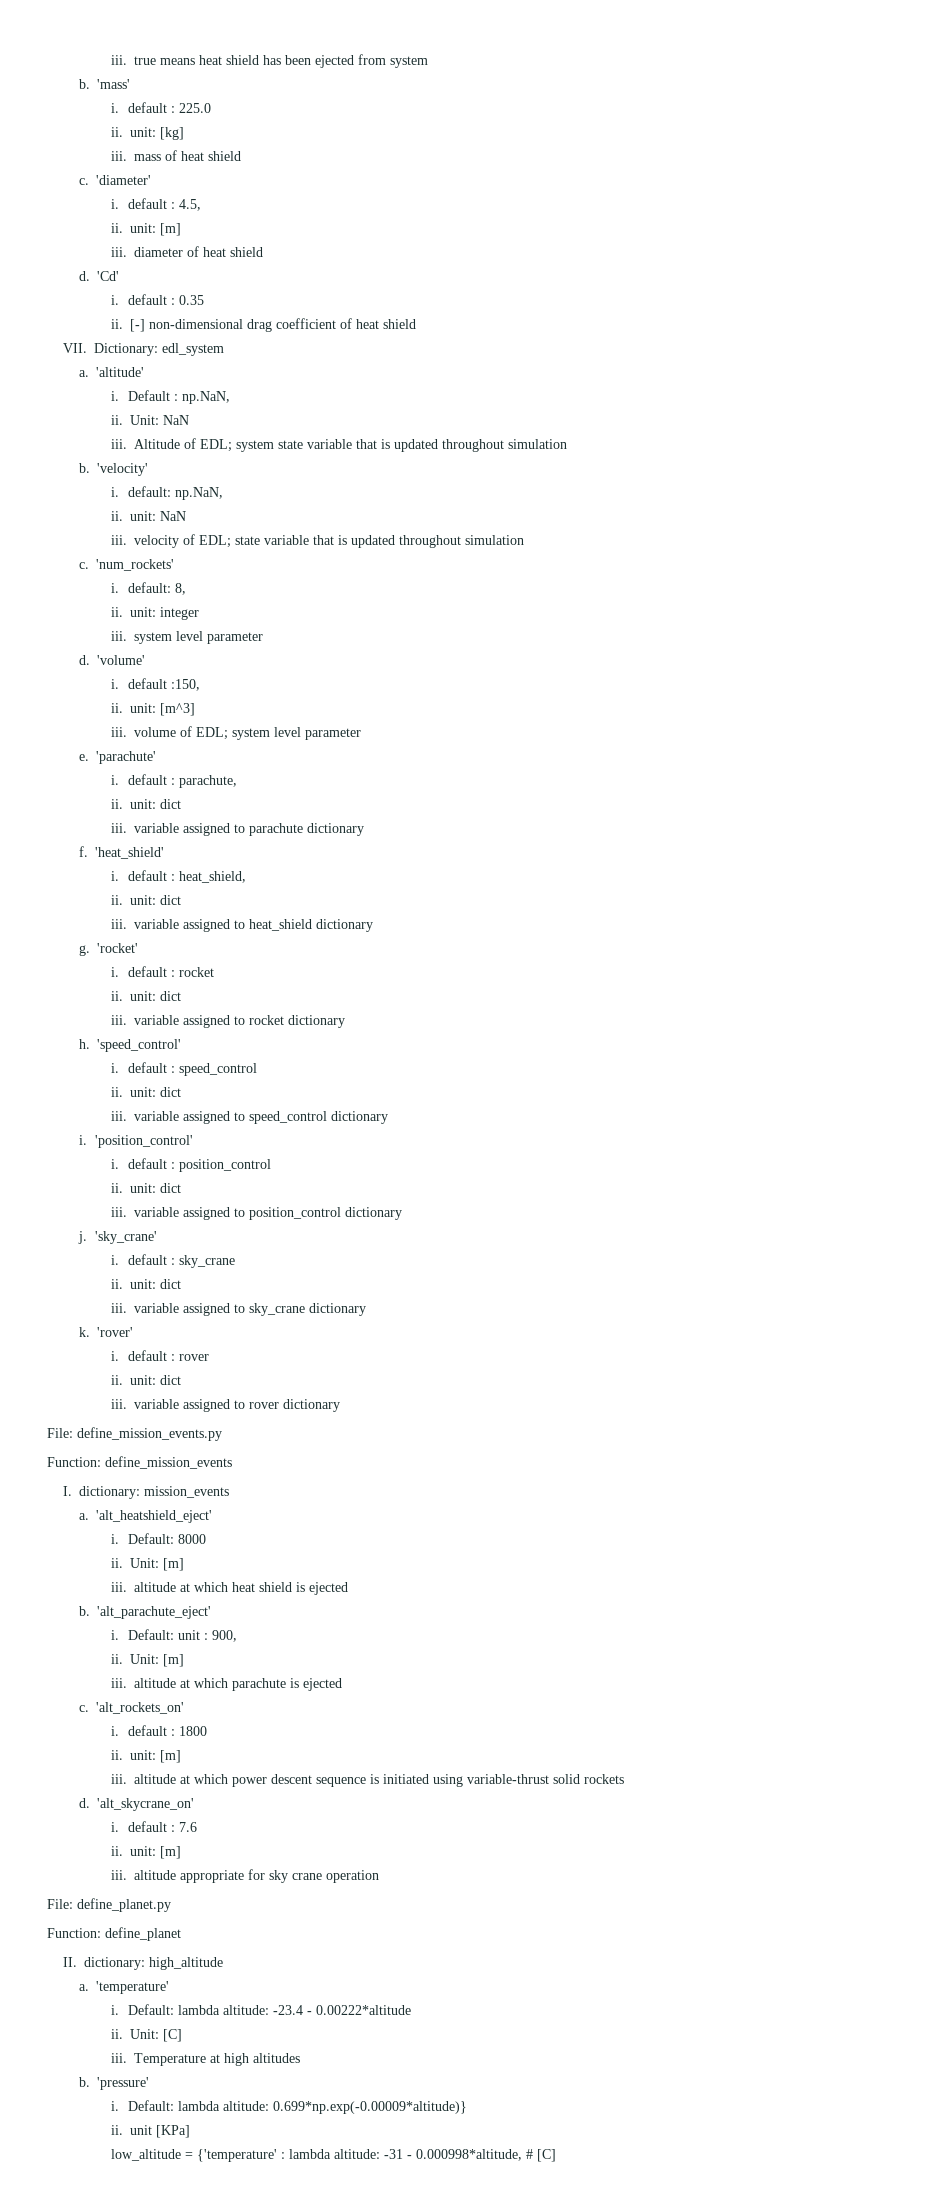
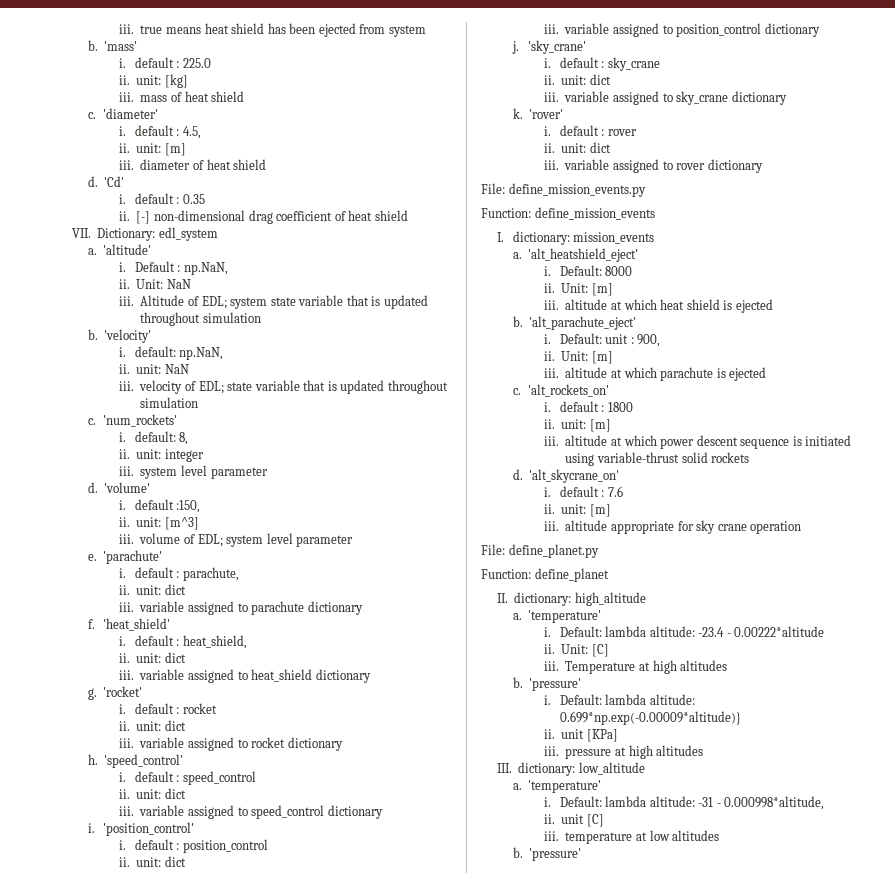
- low_altitude = {'temperature' : lambda altitude: -31 - 0.000998*altitude, # [C]
+ iii. pressure at high altitudes
+ III. dictionary: low_altitude
+ a. 'temperature'
+ i. Default: lambda altitude: -31 - 0.000998*altitude,
+ ii. unit [C]
+ iii. temperature at low altitudes
+ b. 'pressure'

